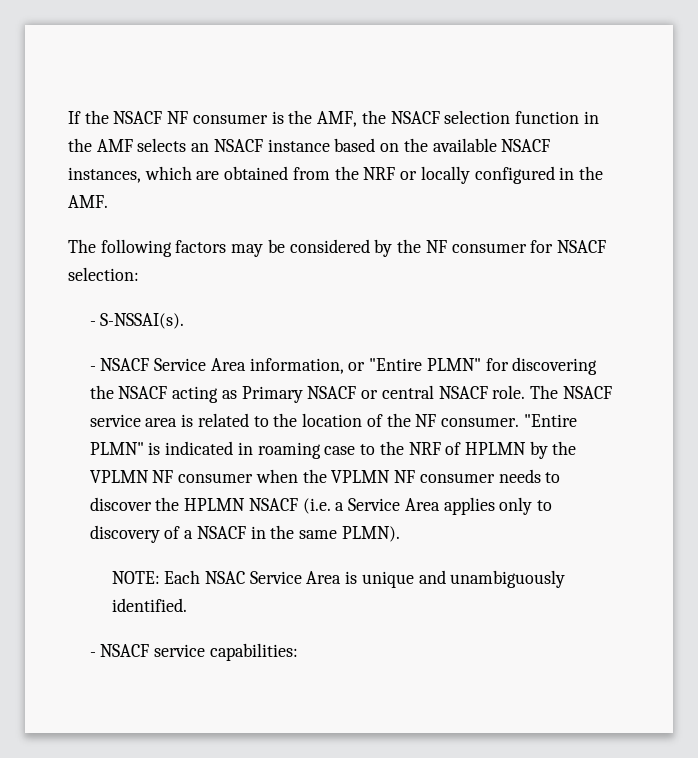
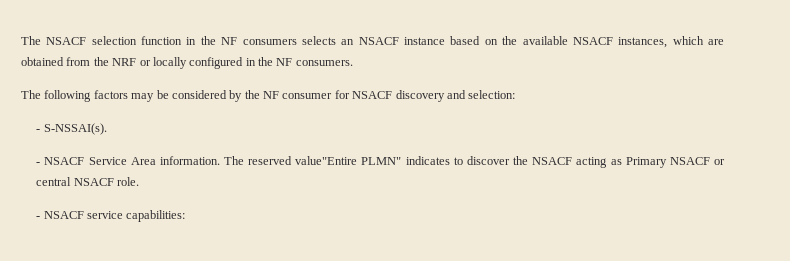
- If the NSACF NF consumer is the AMF, the NSACF selection function in the AMF selects an NSACF instance based on the available NSACF instances, which are obtained from the NRF or locally configured in the AMF.
+ The NSACF selection function in the NF consumers selects an NSACF instance based on the available NSACF instances, which are obtained from the NRF or locally configured in the NF consumers.
- The following factors may be considered by the NF consumer for NSACF selection:
+ The following factors may be considered by the NF consumer for NSACF discovery and selection:
- - NSACF Service Area information, or "Entire PLMN" for discovering the NSACF acting as Primary NSACF or central NSACF role. The NSACF service area is related to the location of the NF consumer. "Entire PLMN" is indicated in roaming case to the NRF of HPLMN by the VPLMN NF consumer when the VPLMN NF consumer needs to discover the HPLMN NSACF (i.e. a Service Area applies only to discovery of a NSACF in the same PLMN).
- NOTE: Each NSAC Service Area is unique and unambiguously identified.
+ - NSACF Service Area information. The reserved value"Entire PLMN" indicates to discover the NSACF acting as Primary NSACF or central NSACF role.

